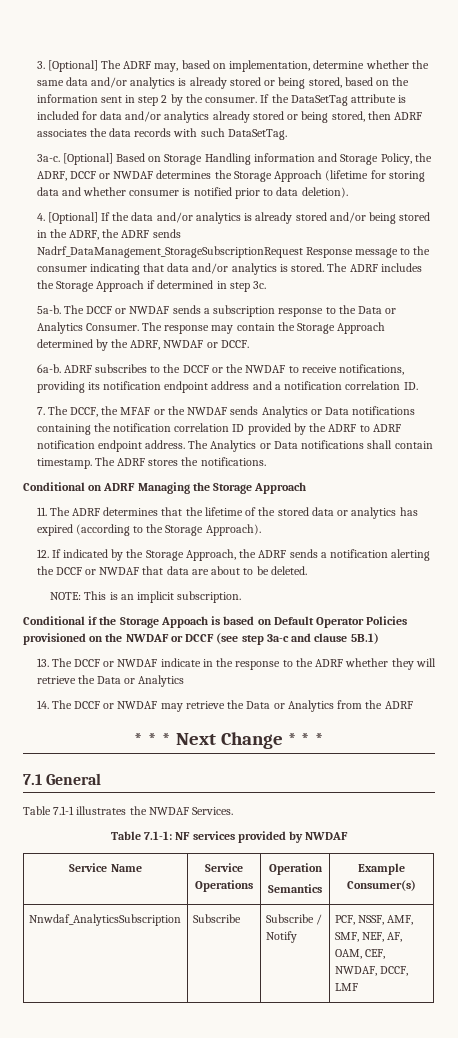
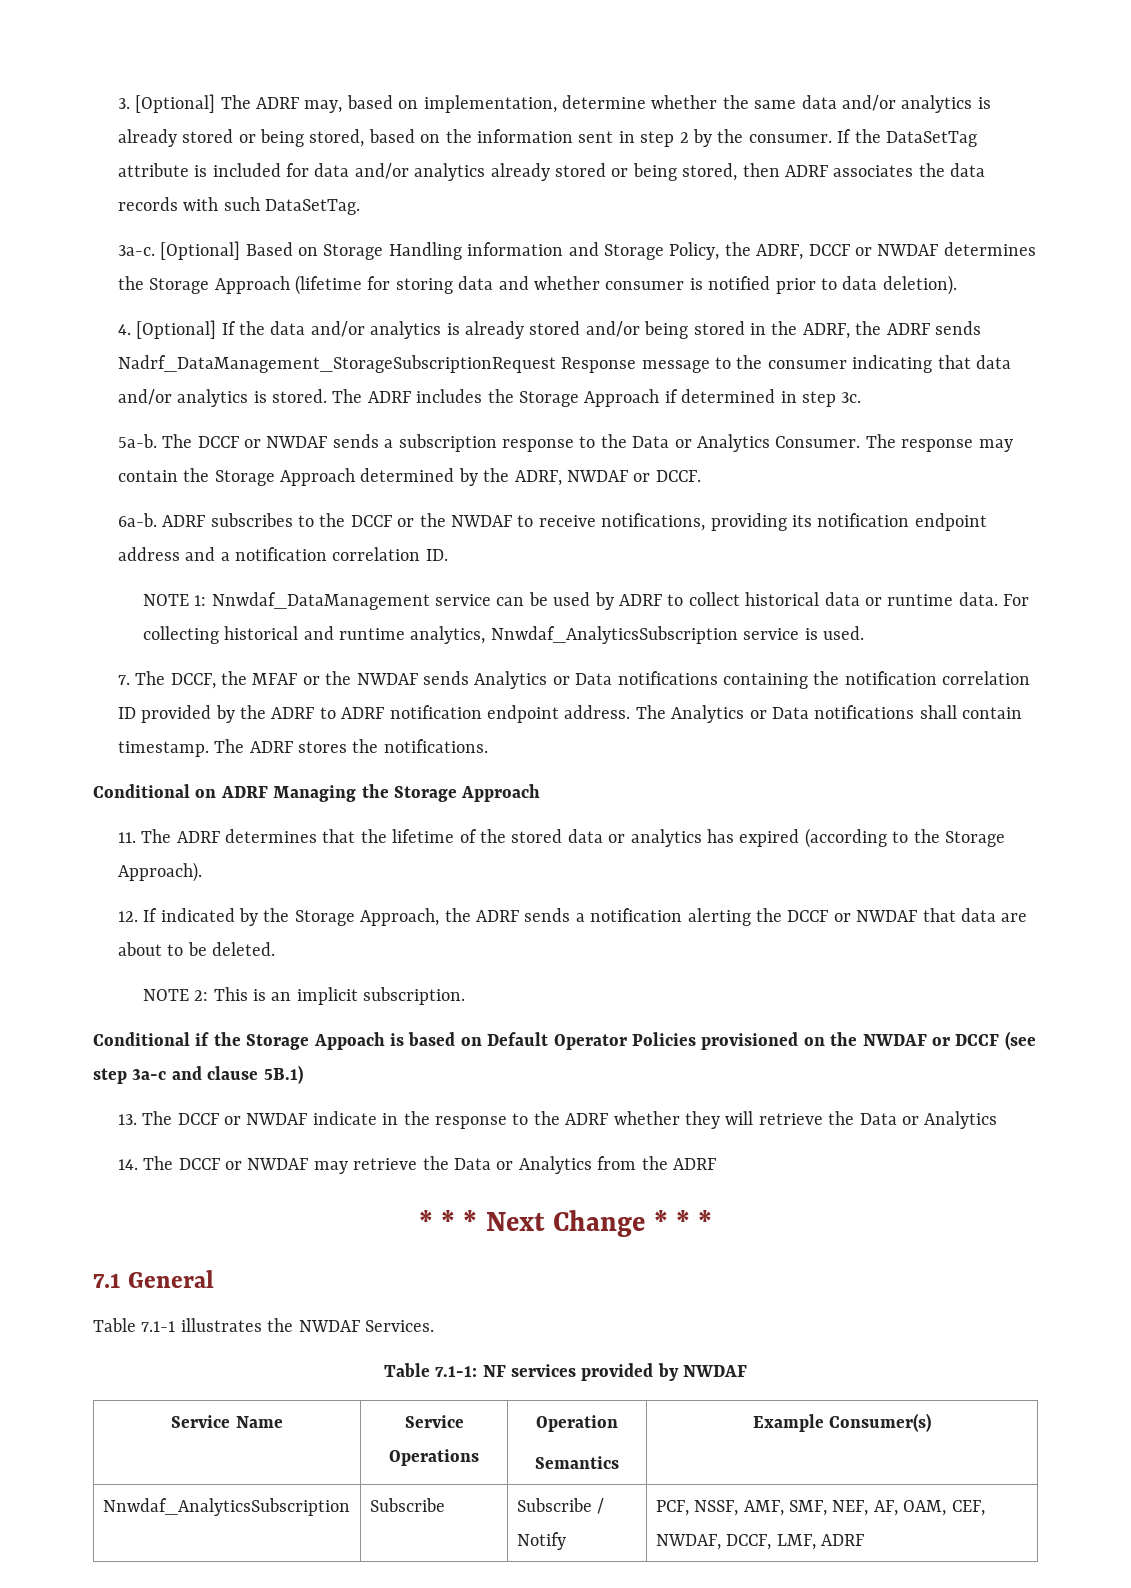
+ NOTE 1: Nnwdaf_DataManagement service can be used by ADRF to collect historical data or runtime data. For collecting historical and runtime analytics, Nnwdaf_AnalyticsSubscription service is used.
- NOTE: This is an implicit subscription.
+ NOTE 2: This is an implicit subscription.
- Nnwdaf_AnalyticsSubscription | Subscribe | Subscribe / Notify | PCF, NSSF, AMF, SMF, NEF, AF, OAM, CEF, NWDAF, DCCF, LMF
+ Nnwdaf_AnalyticsSubscription | Subscribe | Subscribe / Notify | PCF, NSSF, AMF, SMF, NEF, AF, OAM, CEF, NWDAF, DCCF, LMF, ADRF

